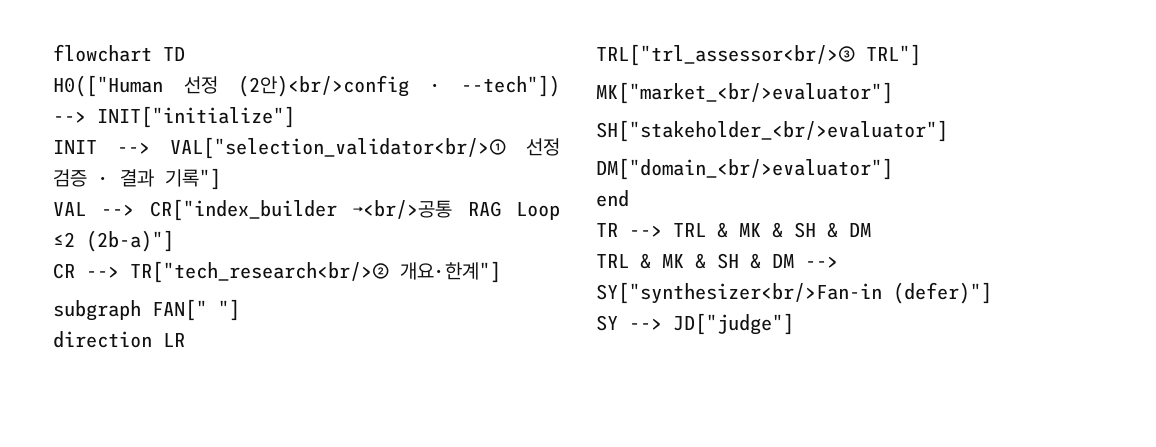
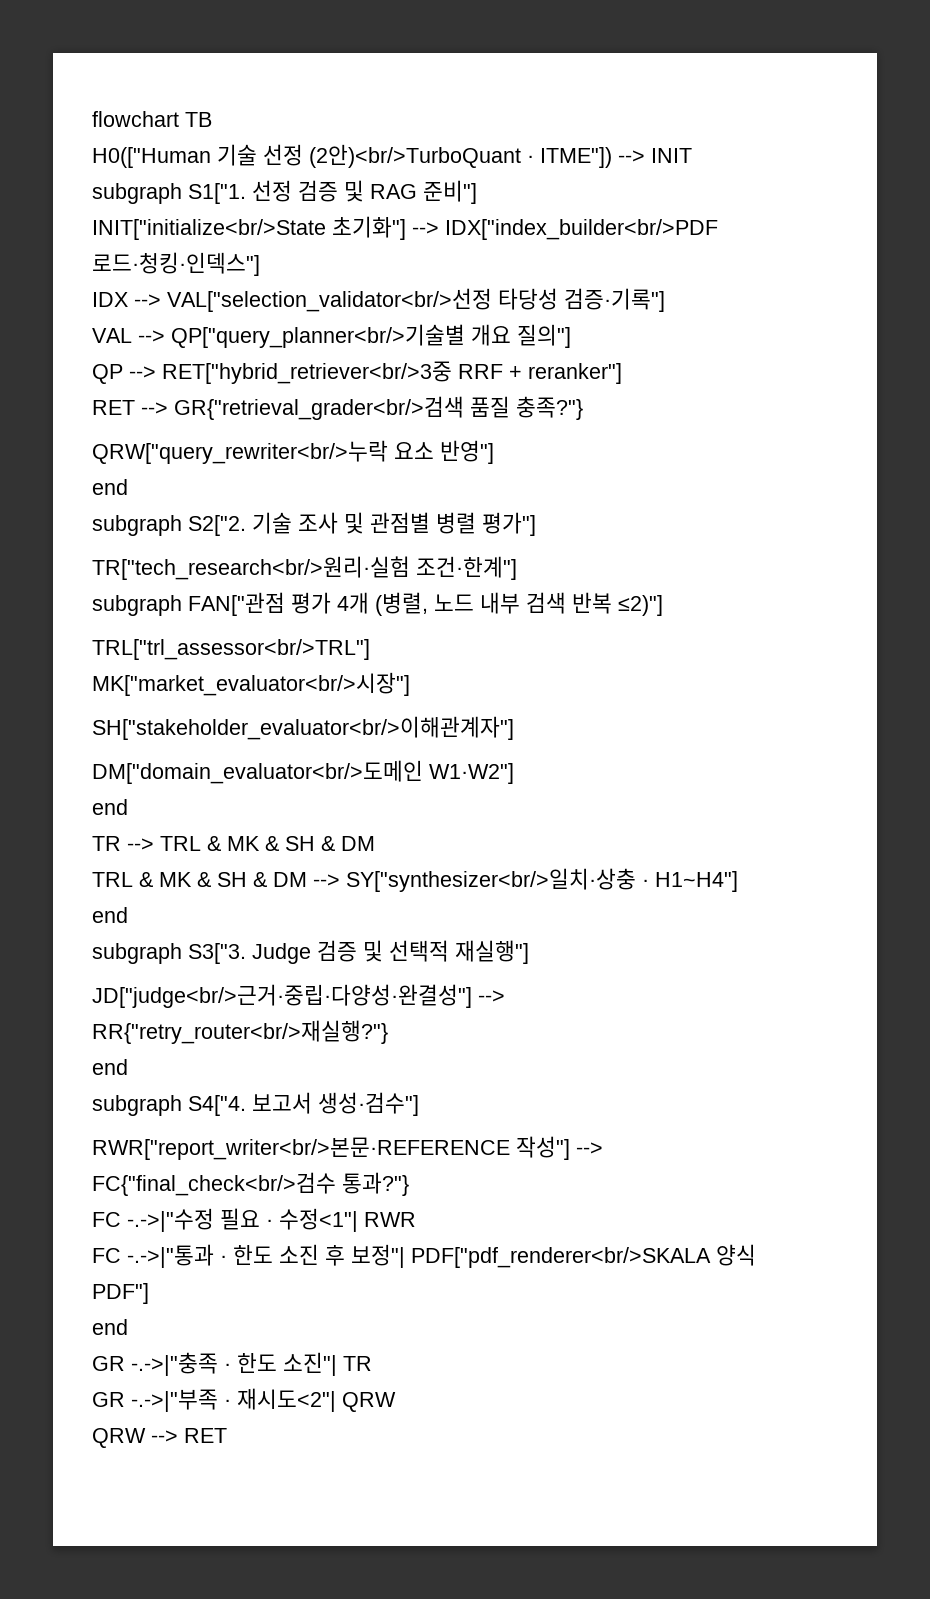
- flowchart TD
+ flowchart TB
- H0(["Human 선정 (2안)<br/>config · --tech"]) --> INIT["initialize"]
- INIT --> VAL["selection_validator<br/>① 선정 검증 · 결과 기록"]
- VAL --> CR["index_builder →<br/>공통 RAG Loop ≤2 (2b-a)"]
- CR --> TR["tech_research<br/>② 개요·한계"]
- subgraph FAN[" "]
- direction LR
- TRL["trl_assessor<br/>③ TRL"]
- MK["market_<br/>evaluator"]
- SH["stakeholder_<br/>evaluator"]
- DM["domain_<br/>evaluator"]
+ H0(["Human 기술 선정 (2안)<br/>TurboQuant · ITME"]) --> INIT
+ subgraph S1["1. 선정 검증 및 RAG 준비"]
+ INIT["initialize<br/>State 초기화"] --> IDX["index_builder<br/>PDF 로드·청킹·인덱스"]
+ IDX --> VAL["selection_validator<br/>선정 타당성 검증·기록"]
+ VAL --> QP["query_planner<br/>기술별 개요 질의"]
+ QP --> RET["hybrid_retriever<br/>3중 RRF + reranker"]
+ RET --> GR{"retrieval_grader<br/>검색 품질 충족?"}
+ QRW["query_rewriter<br/>누락 요소 반영"]
+ end
+ subgraph S2["2. 기술 조사 및 관점별 병렬 평가"]
+ TR["tech_research<br/>원리·실험 조건·한계"]
+ subgraph FAN["관점 평가 4개 (병렬, 노드 내부 검색 반복 ≤2)"]
+ TRL["trl_assessor<br/>TRL"]
+ MK["market_evaluator<br/>시장"]
+ SH["stakeholder_evaluator<br/>이해관계자"]
+ DM["domain_evaluator<br/>도메인 W1·W2"]
- TRL & MK & SH & DM --> SY["synthesizer<br/>Fan-in (defer)"]
- SY --> JD["judge"]
+ TRL & MK & SH & DM --> SY["synthesizer<br/>일치·상충 · H1~H4"]
+ end
+ subgraph S3["3. Judge 검증 및 선택적 재실행"]
+ JD["judge<br/>근거·중립·다양성·완결성"] --> RR{"retry_router<br/>재실행?"}
+ end
+ subgraph S4["4. 보고서 생성·검수"]
+ RWR["report_writer<br/>본문·REFERENCE 작성"] --> FC{"final_check<br/>검수 통과?"}
+ FC -.->|"수정 필요 · 수정<1"| RWR
+ FC -.->|"통과 · 한도 소진 후 보정"| PDF["pdf_renderer<br/>SKALA 양식 PDF"]
+ end
+ GR -.->|"충족 · 한도 소진"| TR
+ GR -.->|"부족 · 재시도<2"| QRW
+ QRW --> RET

